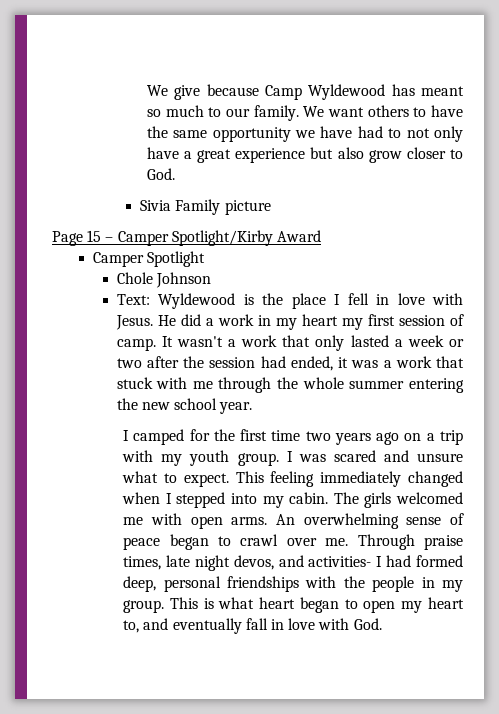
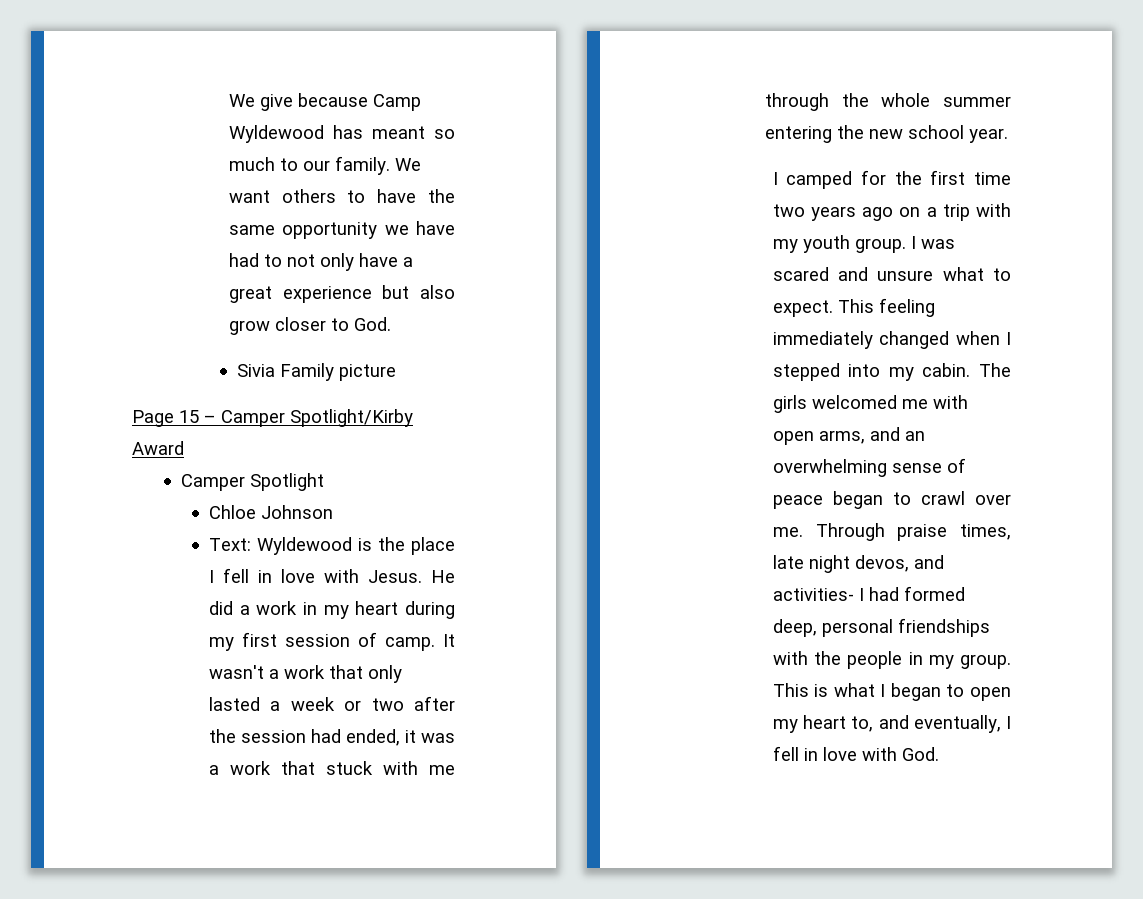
- Chole Johnson
+ Chloe Johnson
- He did a work in my heart my first session of camp.
+ He did a work in my heart during my first session of camp.
- The girls welcomed me with open arms. An overwhelming sense of peace began to crawl over me.
+ The girls welcomed me with open arms, and an overwhelming sense of peace began to crawl over me.
- This is what heart began to open my heart to, and eventually fall in love with God.
+ This is what I began to open my heart to, and eventually, I fell in love with God.

